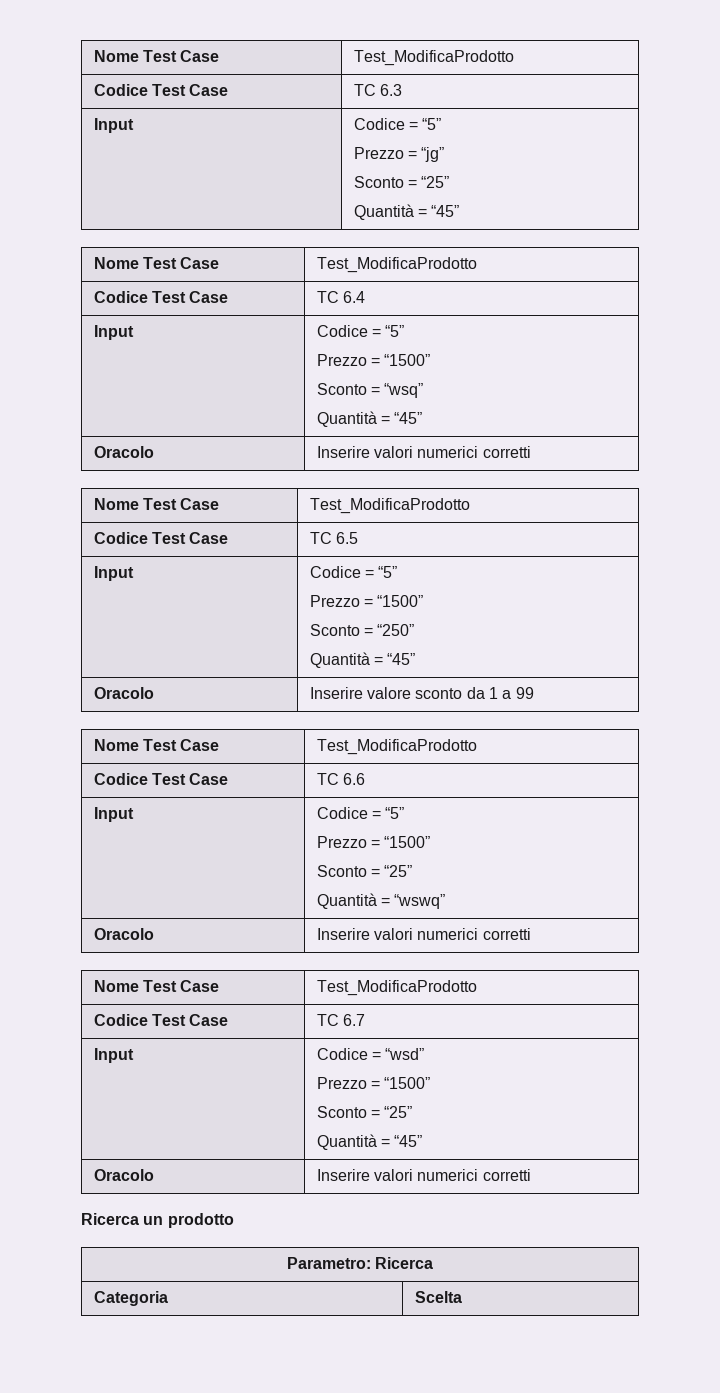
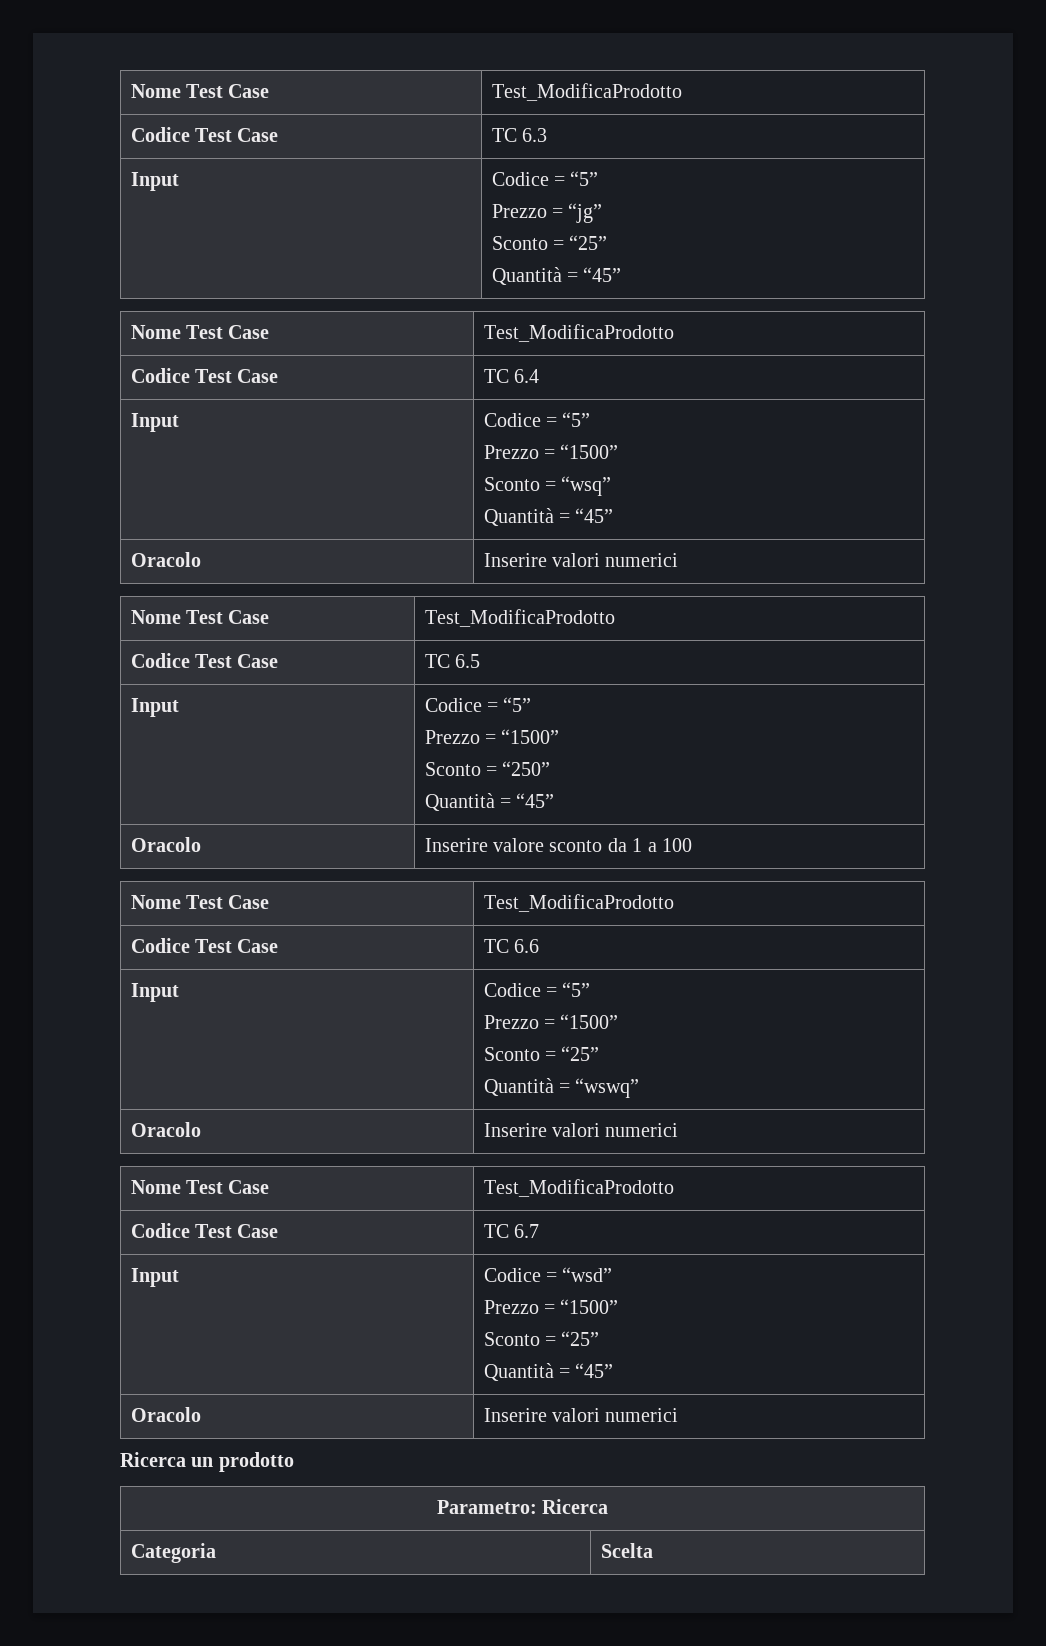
  Codice Test Case | TC 6.4
  Input | Codice = “5”
  Prezzo = “1500”
  Sconto = “wsq”
  Quantità = “45”
- Oracolo | Inserire valori numerici corretti
+ Oracolo | Inserire valori numerici
- Oracolo | Inserire valore sconto da 1 a 99
+ Oracolo | Inserire valore sconto da 1 a 100
  Codice Test Case | TC 6.6
  Input | Codice = “5”
  Prezzo = “1500”
  Sconto = “25”
  Quantità = “wswq”
- Oracolo | Inserire valori numerici corretti
+ Oracolo | Inserire valori numerici
  Input | Codice = “wsd”
  Prezzo = “1500”
  Sconto = “25”
  Quantità = “45”
- Oracolo | Inserire valori numerici corretti
+ Oracolo | Inserire valori numerici

